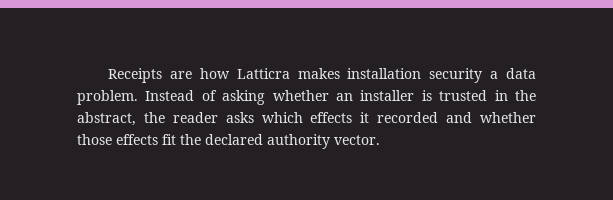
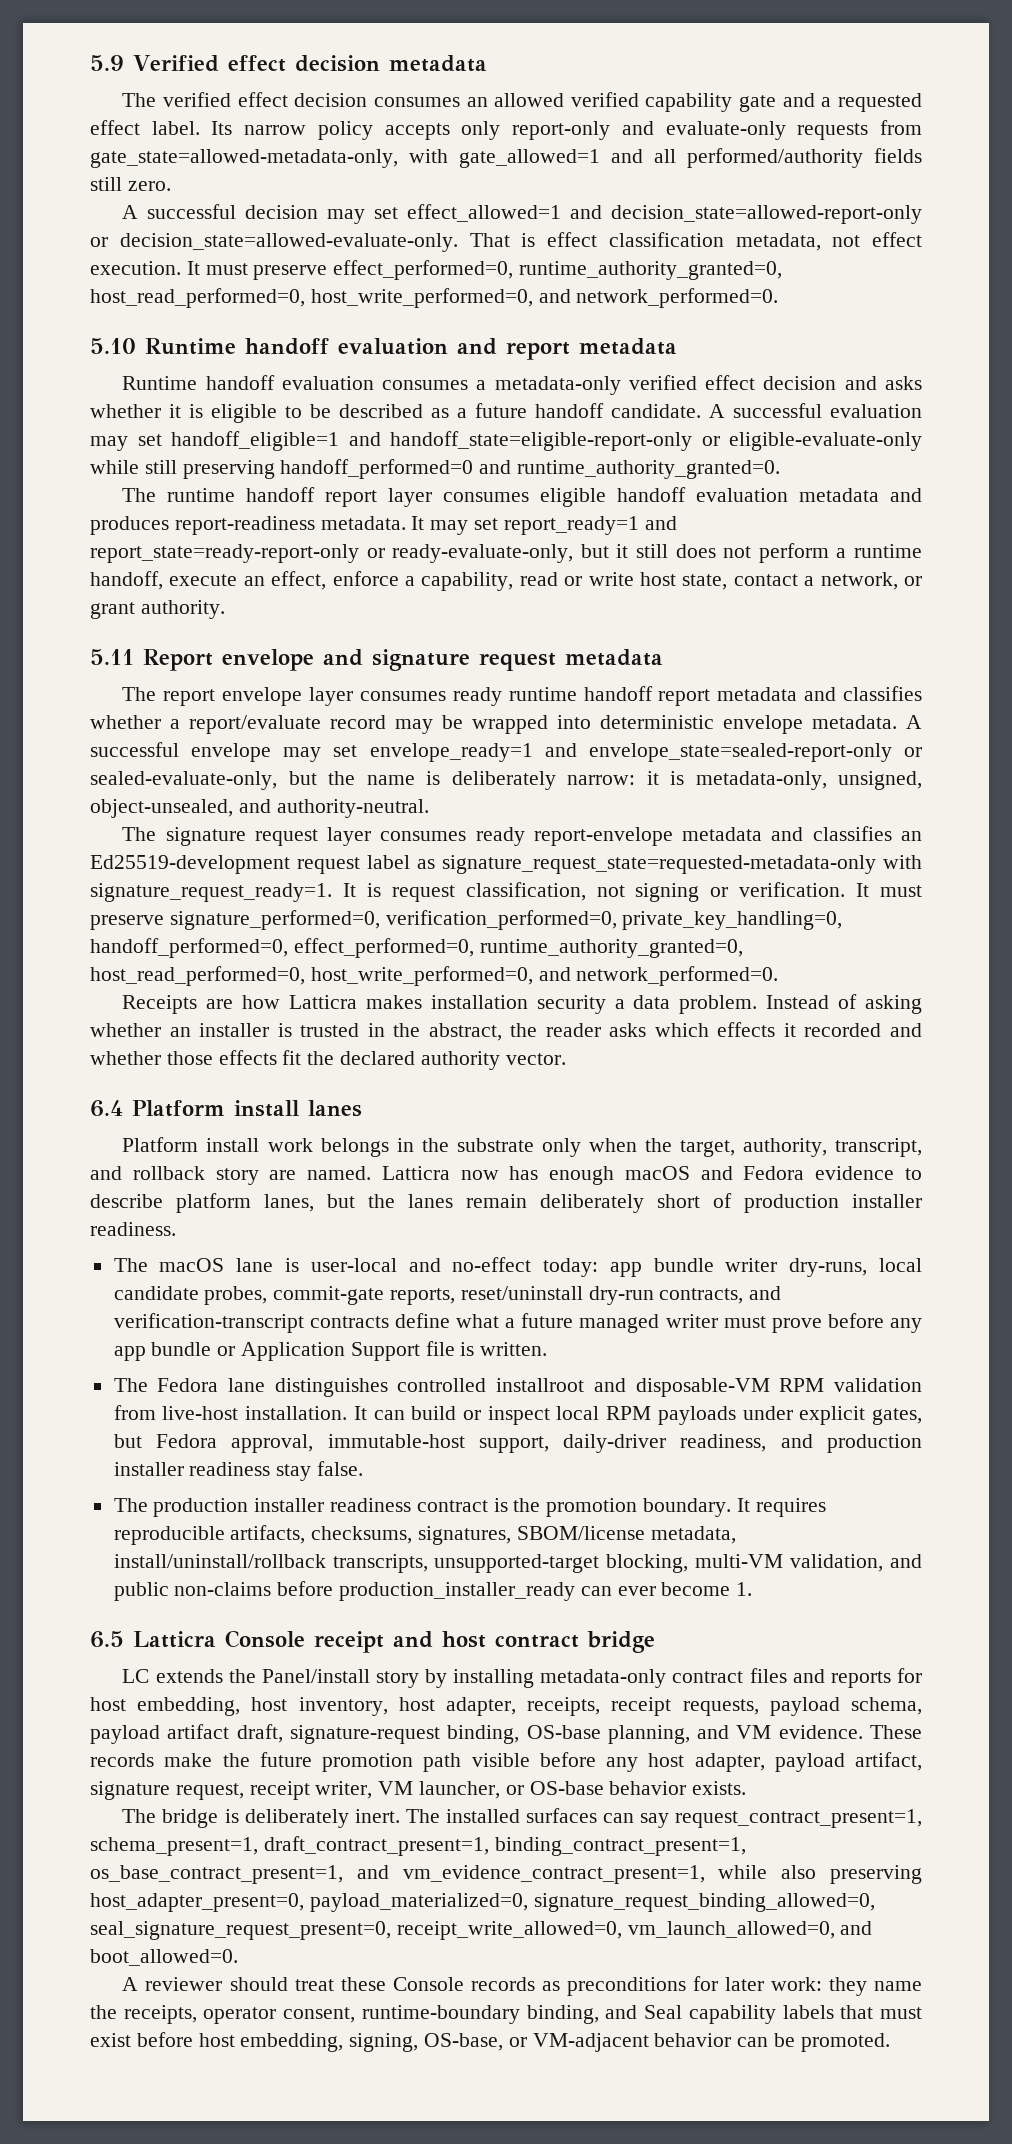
+ 5.9 Verified effect decision metadata
+ The verified effect decision consumes an allowed verified capability gate and a requested effect label. Its narrow policy accepts only report-only and evaluate-only requests from gate_state=allowed-metadata-only, with gate_allowed=1 and all performed/authority fields still zero.
+ A successful decision may set effect_allowed=1 and decision_state=allowed-report-only or decision_state=allowed-evaluate-only. That is effect classification metadata, not effect execution. It must preserve effect_performed=0, runtime_authority_granted=0, host_read_performed=0, host_write_performed=0, and network_performed=0.
+ 5.10 Runtime handoff evaluation and report metadata
+ Runtime handoff evaluation consumes a metadata-only verified effect decision and asks whether it is eligible to be described as a future handoff candidate. A successful evaluation may set handoff_eligible=1 and handoff_state=eligible-report-only or eligible-evaluate-only while still preserving handoff_performed=0 and runtime_authority_granted=0.
+ The runtime handoff report layer consumes eligible handoff evaluation metadata and produces report-readiness metadata. It may set report_ready=1 and report_state=ready-report-only or ready-evaluate-only, but it still does not perform a runtime handoff, execute an effect, enforce a capability, read or write host state, contact a network, or grant authority.
+ 5.11 Report envelope and signature request metadata
+ The report envelope layer consumes ready runtime handoff report metadata and classifies whether a report/evaluate record may be wrapped into deterministic envelope metadata. A successful envelope may set envelope_ready=1 and envelope_state=sealed-report-only or sealed-evaluate-only, but the name is deliberately narrow: it is metadata-only, unsigned, object-unsealed, and authority-neutral.
+ The signature request layer consumes ready report-envelope metadata and classifies an Ed25519-development request label as signature_request_state=requested-metadata-only with signature_request_ready=1. It is request classification, not signing or verification. It must preserve signature_performed=0, verification_performed=0, private_key_handling=0, handoff_performed=0, effect_performed=0, runtime_authority_granted=0, host_read_performed=0, host_write_performed=0, and network_performed=0.
+ 6.4 Platform install lanes
+ Platform install work belongs in the substrate only when the target, authority, transcript, and rollback story are named. Latticra now has enough macOS and Fedora evidence to describe platform lanes, but the lanes remain deliberately short of production installer readiness.
+ The macOS lane is user-local and no-effect today: app bundle writer dry-runs, local candidate probes, commit-gate reports, reset/uninstall dry-run contracts, and verification-transcript contracts define what a future managed writer must prove before any app bundle or Application Support file is written.
+ The Fedora lane distinguishes controlled installroot and disposable-VM RPM validation from live-host installation. It can build or inspect local RPM payloads under explicit gates, but Fedora approval, immutable-host support, daily-driver readiness, and production installer readiness stay false.
+ The production installer readiness contract is the promotion boundary. It requires reproducible artifacts, checksums, signatures, SBOM/license metadata, install/uninstall/rollback transcripts, unsupported-target blocking, multi-VM validation, and public non-claims before production_installer_ready can ever become 1.
+ 6.5 Latticra Console receipt and host contract bridge
+ LC extends the Panel/install story by installing metadata-only contract files and reports for host embedding, host inventory, host adapter, receipts, receipt requests, payload schema, payload artifact draft, signature-request binding, OS-base planning, and VM evidence. These records make the future promotion path visible before any host adapter, payload artifact, signature request, receipt writer, VM launcher, or OS-base behavior exists.
+ The bridge is deliberately inert. The installed surfaces can say request_contract_present=1, schema_present=1, draft_contract_present=1, binding_contract_present=1, os_base_contract_present=1, and vm_evidence_contract_present=1, while also preserving host_adapter_present=0, payload_materialized=0, signature_request_binding_allowed=0, seal_signature_request_present=0, receipt_write_allowed=0, vm_launch_allowed=0, and boot_allowed=0.
+ A reviewer should treat these Console records as preconditions for later work: they name the receipts, operator consent, runtime-boundary binding, and Seal capability labels that must exist before host embedding, signing, OS-base, or VM-adjacent behavior can be promoted.

